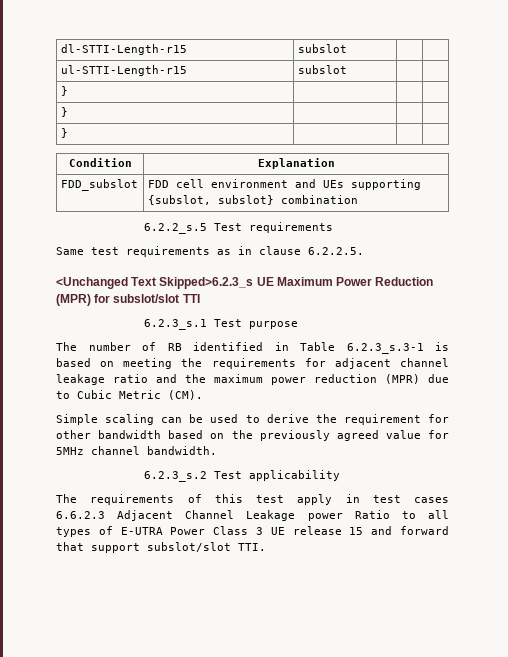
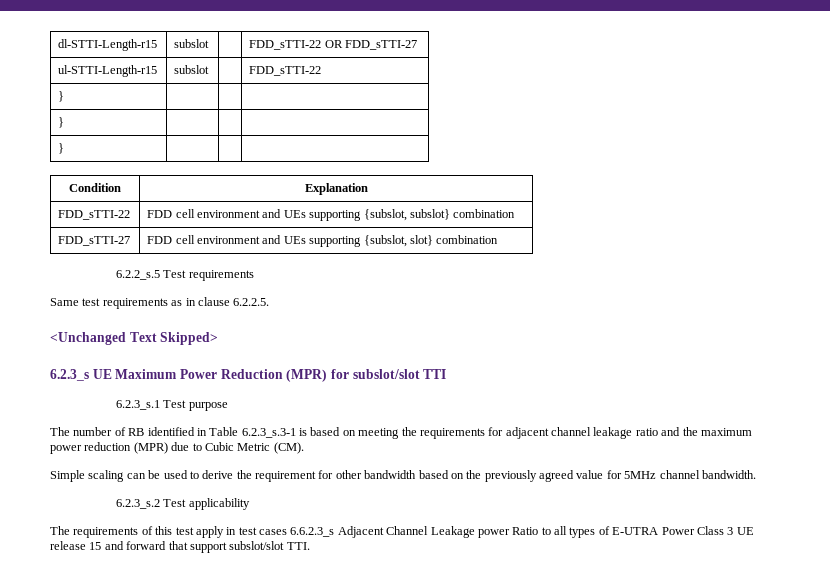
- dl-STTI-Length-r15 | subslot | |
+ dl-STTI-Length-r15 | subslot | | FDD_sTTI-22 OR FDD_sTTI-27
- ul-STTI-Length-r15 | subslot | |
+ ul-STTI-Length-r15 | subslot | | FDD_sTTI-22
- FDD_subslot | FDD cell environment and UEs supporting {subslot, subslot} combination
+ FDD_sTTI-22 | FDD cell environment and UEs supporting {subslot, subslot} combination
+ FDD_sTTI-27 | FDD cell environment and UEs supporting {subslot, slot} combination
- <Unchanged Text Skipped>6.2.3_s UE Maximum Power Reduction (MPR) for subslot/slot TTI
+ <Unchanged Text Skipped>
+ 6.2.3_s UE Maximum Power Reduction (MPR) for subslot/slot TTI
- The requirements of this test apply in test cases 6.6.2.3 Adjacent Channel Leakage power Ratio to all types of E-UTRA Power Class 3 UE release 15 and forward that support subslot/slot TTI.
+ The requirements of this test apply in test cases 6.6.2.3_s Adjacent Channel Leakage power Ratio to all types of E-UTRA Power Class 3 UE release 15 and forward that support subslot/slot TTI.

